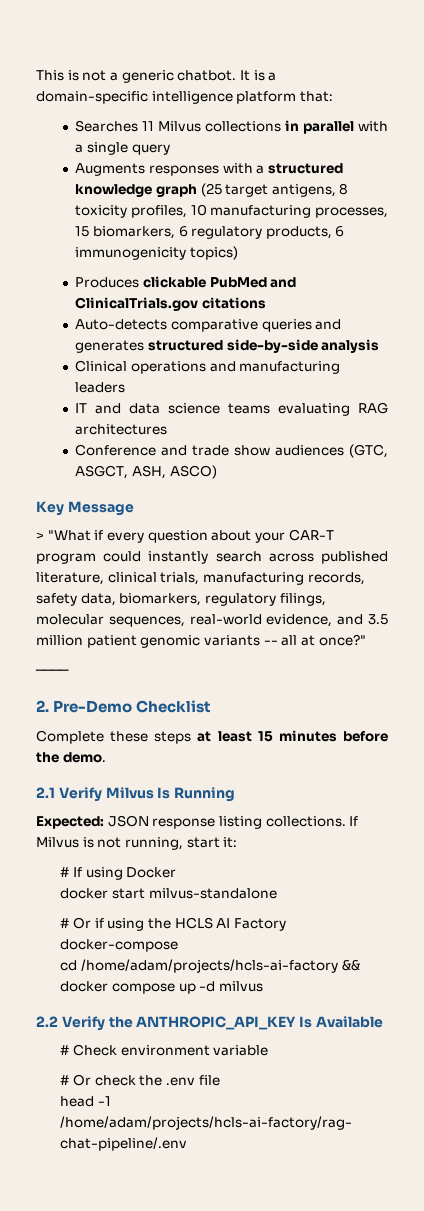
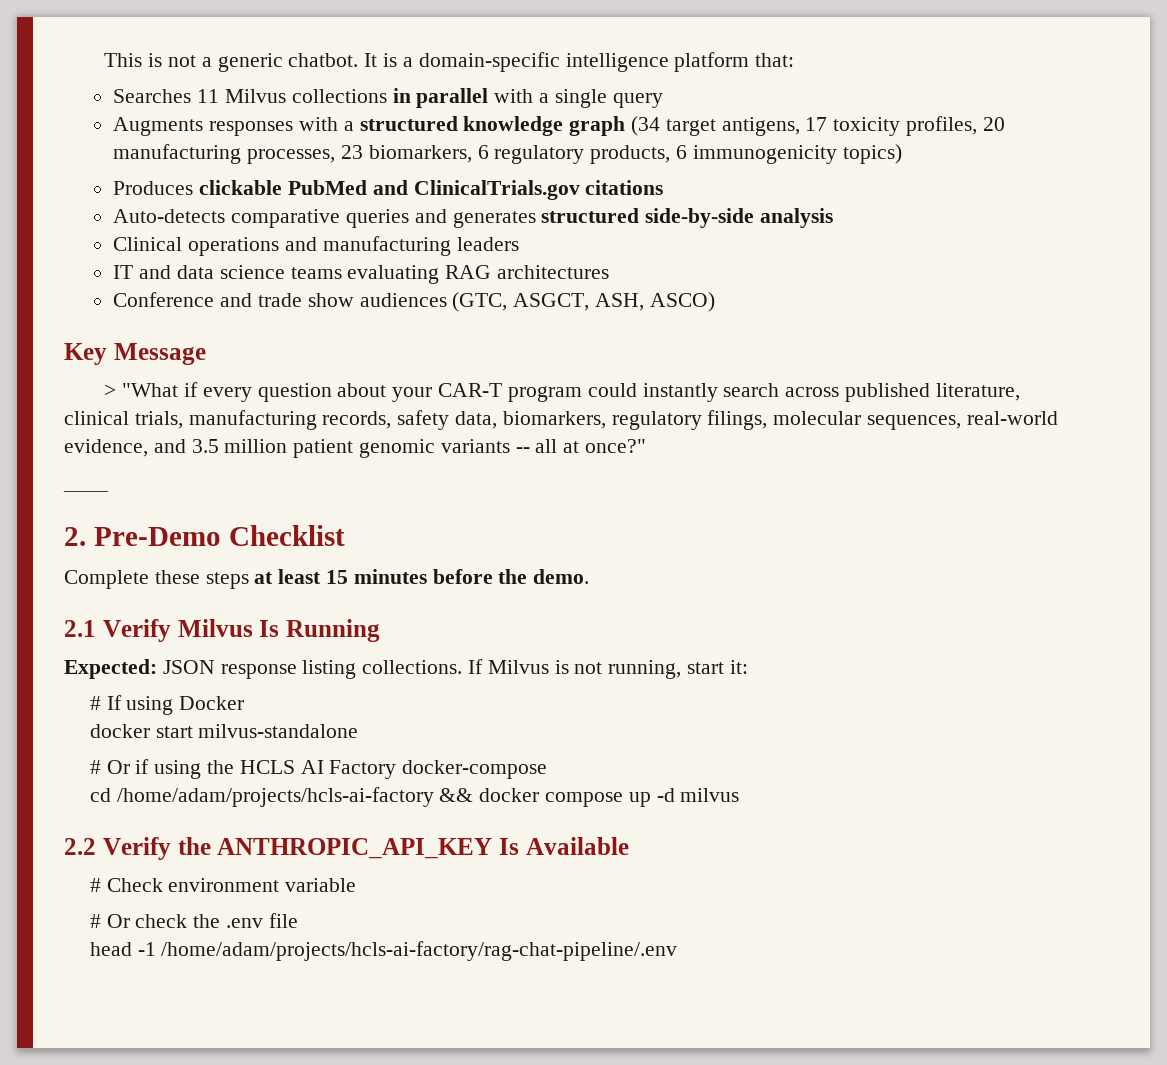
- Augments responses with a structured knowledge graph (25 target antigens, 8 toxicity profiles, 10 manufacturing processes, 15 biomarkers, 6 regulatory products, 6 immunogenicity topics)
+ Augments responses with a structured knowledge graph (34 target antigens, 17 toxicity profiles, 20 manufacturing processes, 23 biomarkers, 6 regulatory products, 6 immunogenicity topics)
- ────
+ ____

